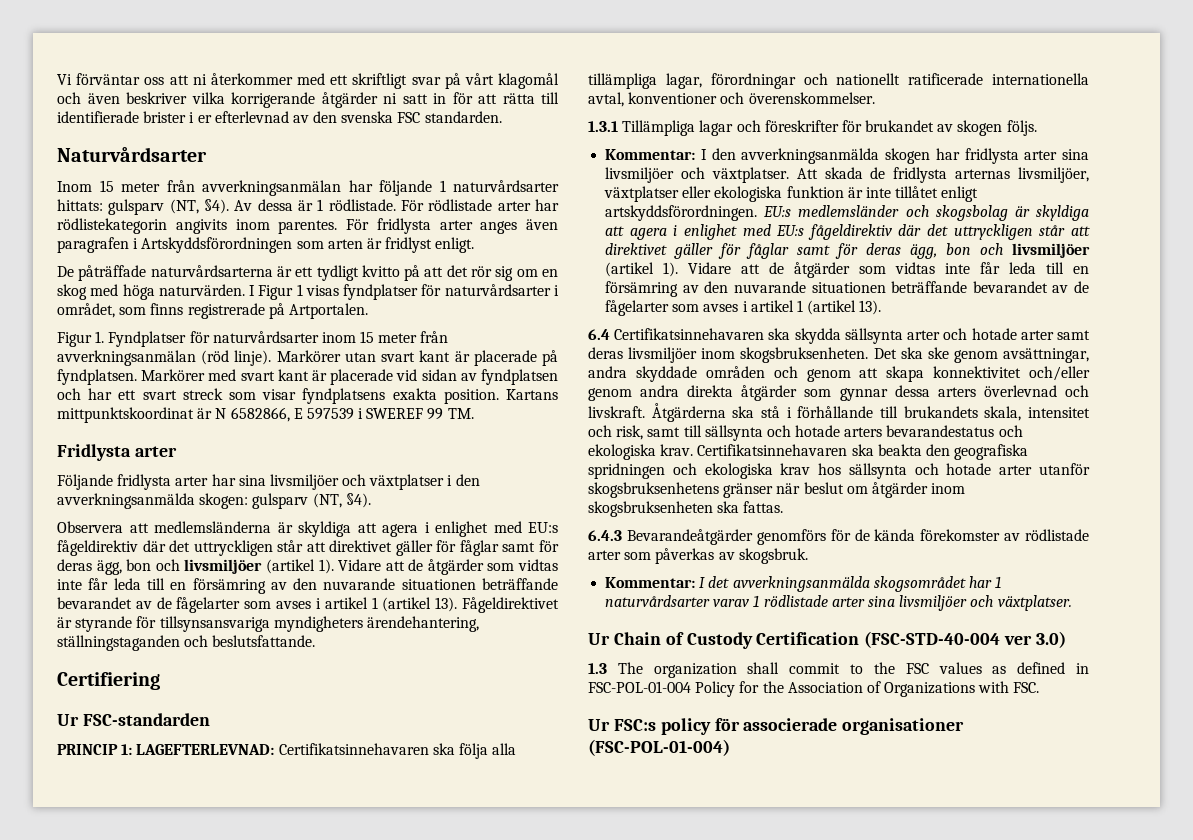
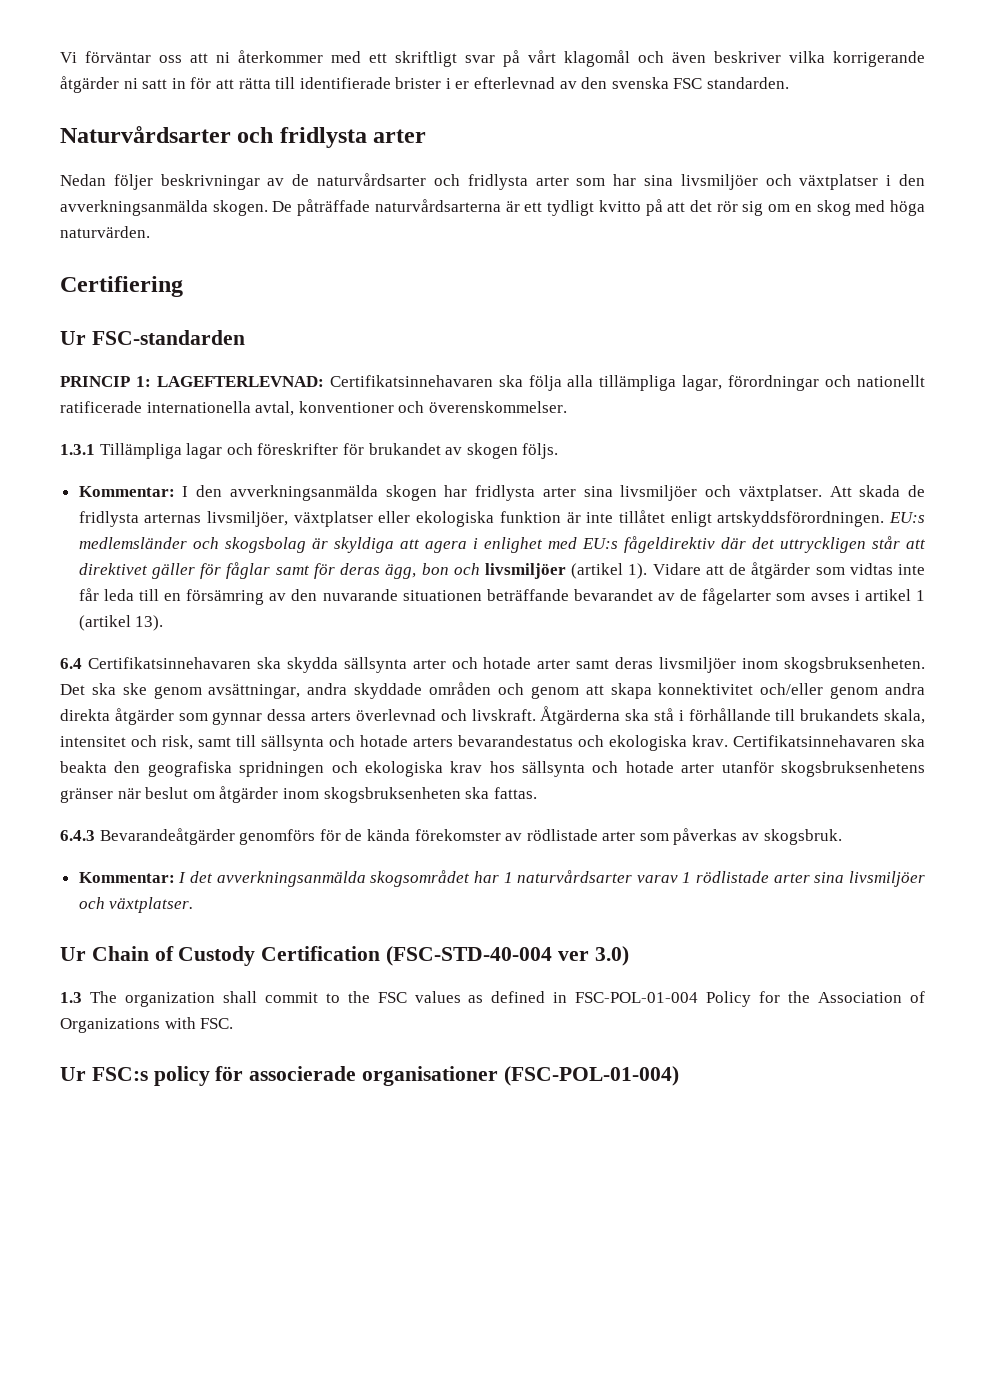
- Naturvårdsarter
- Inom 15 meter från avverkningsanmälan har följande 1 naturvårdsarter hittats: gulsparv (NT, §4). Av dessa är 1 rödlistade. För rödlistade arter har rödlistekategorin angivits inom parentes. För fridlysta arter anges även paragrafen i Artskyddsförordningen som arten är fridlyst enligt.
- De påträffade naturvårdsarterna är ett tydligt kvitto på att det rör sig om en skog med höga naturvärden. I Figur 1 visas fyndplatser för naturvårdsarter i området, som finns registrerade på Artportalen.
- Figur 1. Fyndplatser för naturvårdsarter inom 15 meter från avverkningsanmälan (röd linje). Markörer utan svart kant är placerade på fyndplatsen. Markörer med svart kant är placerade vid sidan av fyndplatsen och har ett svart streck som visar fyndplatsens exakta position. Kartans mittpunktskoordinat är N 6582866, E 597539 i SWEREF 99 TM.
- Fridlysta arter
- Följande fridlysta arter har sina livsmiljöer och växtplatser i den avverkningsanmälda skogen: gulsparv (NT, §4).
- Observera att medlemsländerna är skyldiga att agera i enlighet med EU:s fågeldirektiv där det uttryckligen står att direktivet gäller för fåglar samt för deras ägg, bon och livsmiljöer (artikel 1). Vidare att de åtgärder som vidtas inte får leda till en försämring av den nuvarande situationen beträffande bevarandet av de fågelarter som avses i artikel 1 (artikel 13). Fågeldirektivet är styrande för tillsynsansvariga myndigheters ärendehantering, ställningstaganden och beslutsfattande.
+ Naturvårdsarter och fridlysta arter
+ Nedan följer beskrivningar av de naturvårdsarter och fridlysta arter som har sina livsmiljöer och växtplatser i den avverkningsanmälda skogen. De påträffade naturvårdsarterna är ett tydligt kvitto på att det rör sig om en skog med höga naturvärden.

